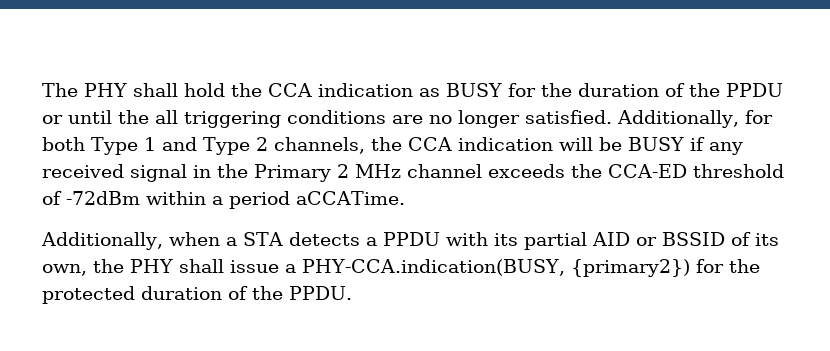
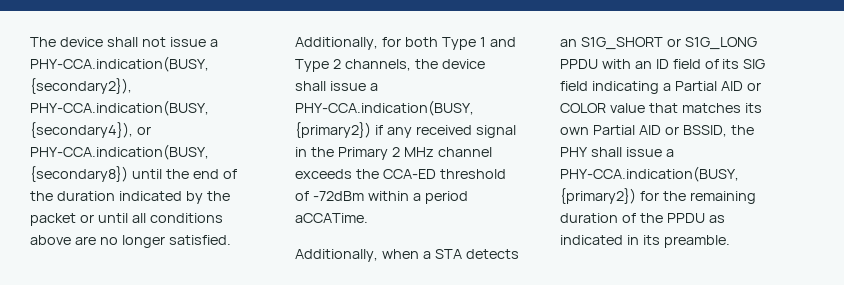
- The PHY shall hold the CCA indication as BUSY for the duration of the PPDU or until the all triggering conditions are no longer satisfied.
+ The device shall not issue a PHY-CCA.indication(BUSY, {secondary2}), PHY-CCA.indication(BUSY, {secondary4}), or PHY-CCA.indication(BUSY, {secondary8}) until the end of the duration indicated by the packet or until all conditions above are no longer satisfied.
- Additionally, for both Type 1 and Type 2 channels, the CCA indication will be BUSY if any received signal in the Primary 2 MHz channel exceeds the CCA-ED threshold of -72dBm within a period aCCATime.
+ Additionally, for both Type 1 and Type 2 channels, the device shall issue a PHY-CCA.indication(BUSY, {primary2}) if any received signal in the Primary 2 MHz channel exceeds the CCA-ED threshold of -72dBm within a period aCCATime.
- Additionally, when a STA detects a PPDU with its partial AID or BSSID of its own, the PHY shall issue a PHY-CCA.indication(BUSY, {primary2}) for the protected duration of the PPDU.
+ Additionally, when a STA detects an S1G_SHORT or S1G_LONG PPDU with an ID field of its SIG field indicating a Partial AID or COLOR value that matches its own Partial AID or BSSID, the PHY shall issue a PHY-CCA.indication(BUSY, {primary2}) for the remaining duration of the PPDU as indicated in its preamble.

